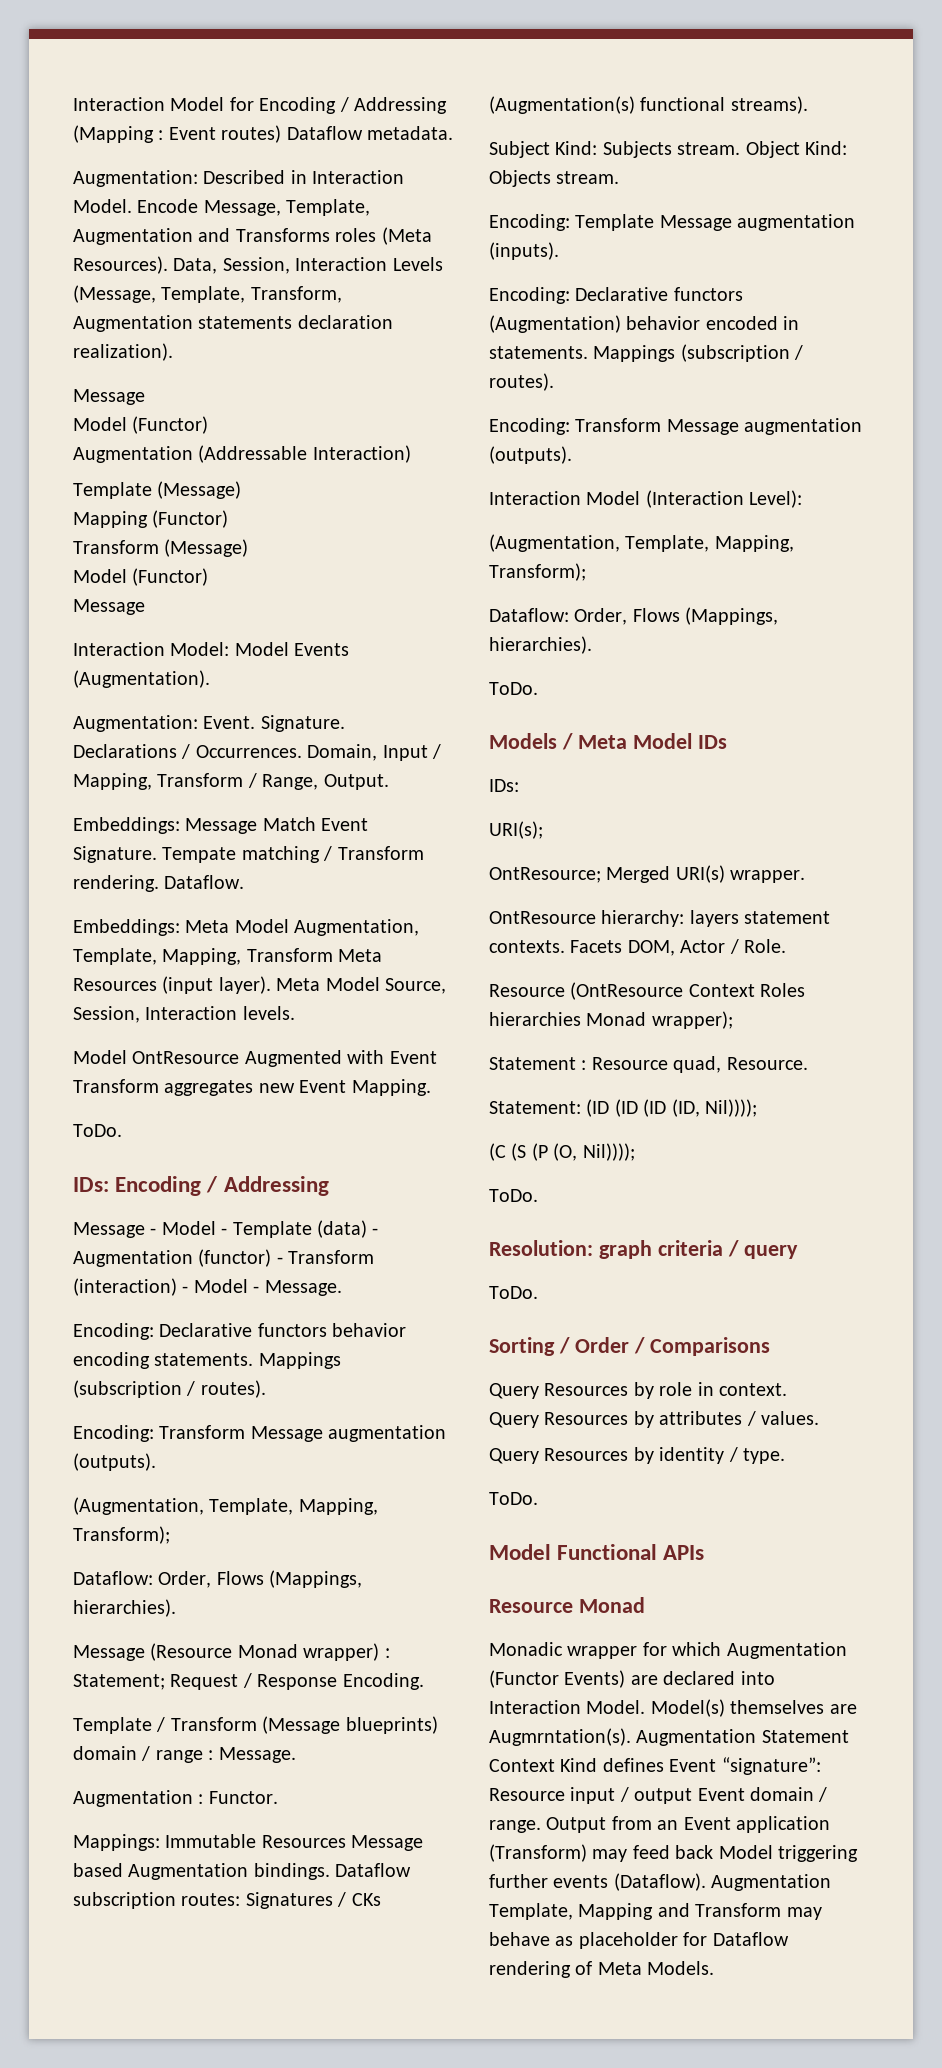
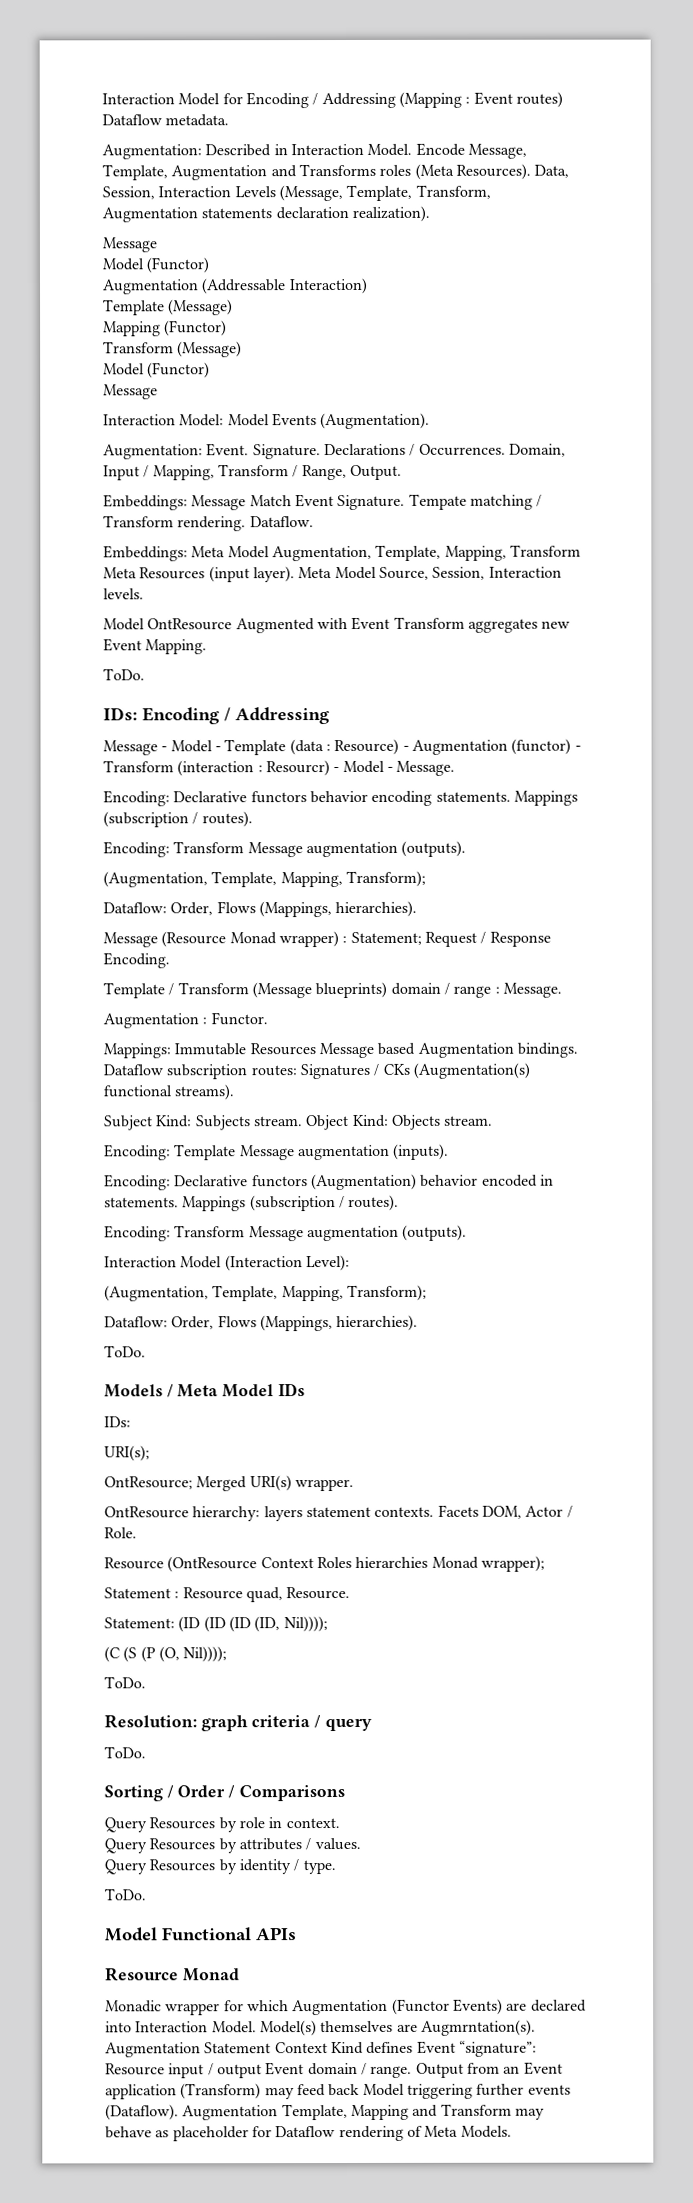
- Message - Model - Template (data) - Augmentation (functor) - Transform (interaction) - Model - Message.
+ Message - Model - Template (data : Resource) - Augmentation (functor) - Transform (interaction : Resourcr) - Model - Message.

